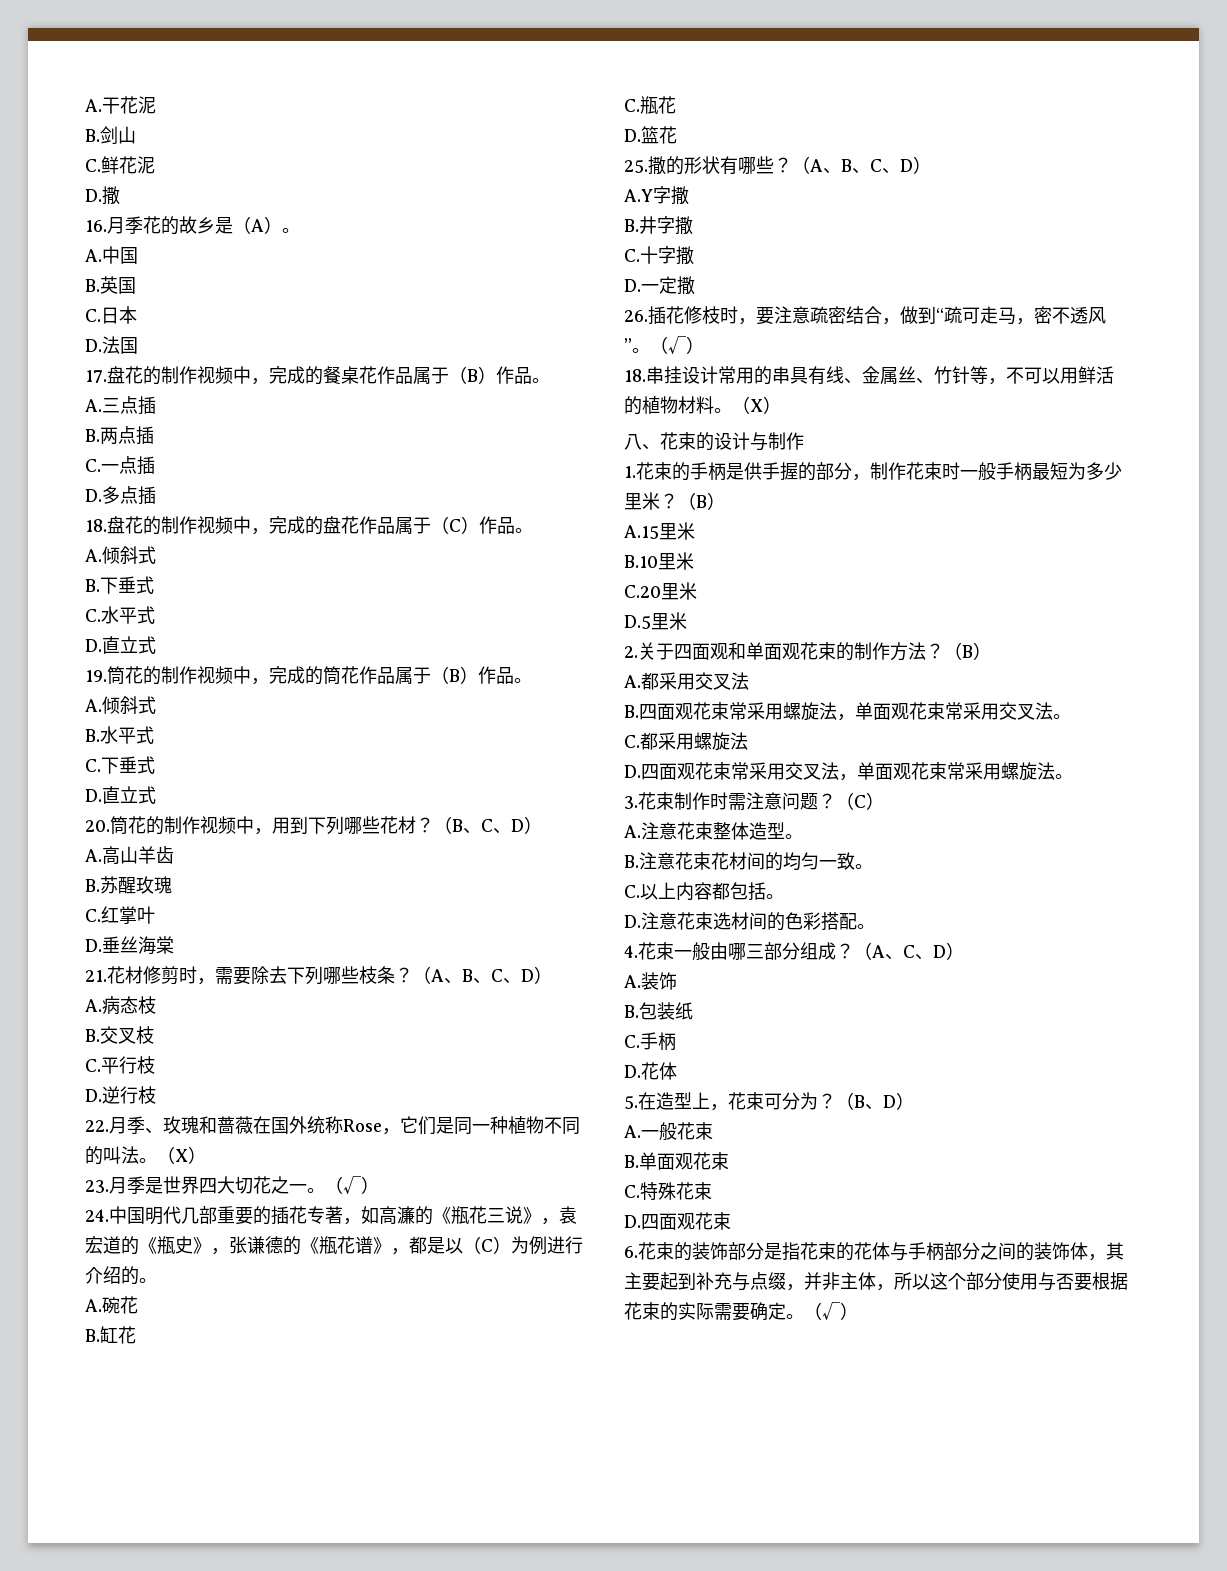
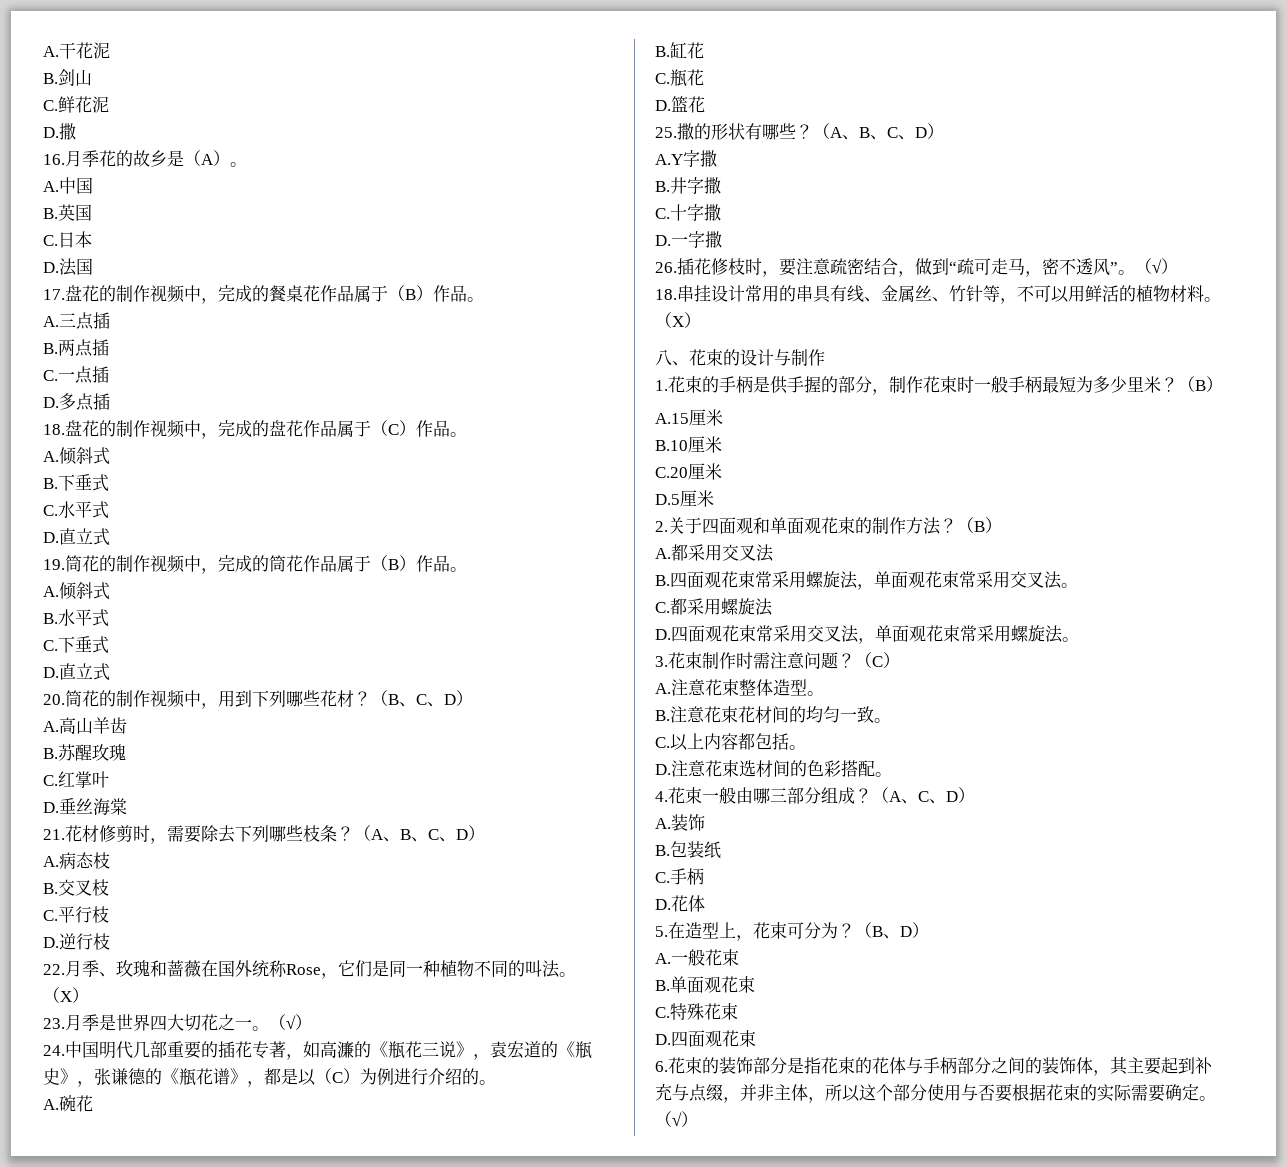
- D.一定撒
+ D.一字撒
- A.15里米
+ A.15厘米
- B.10里米
+ B.10厘米
- C.20里米
+ C.20厘米
- D.5里米
+ D.5厘米

